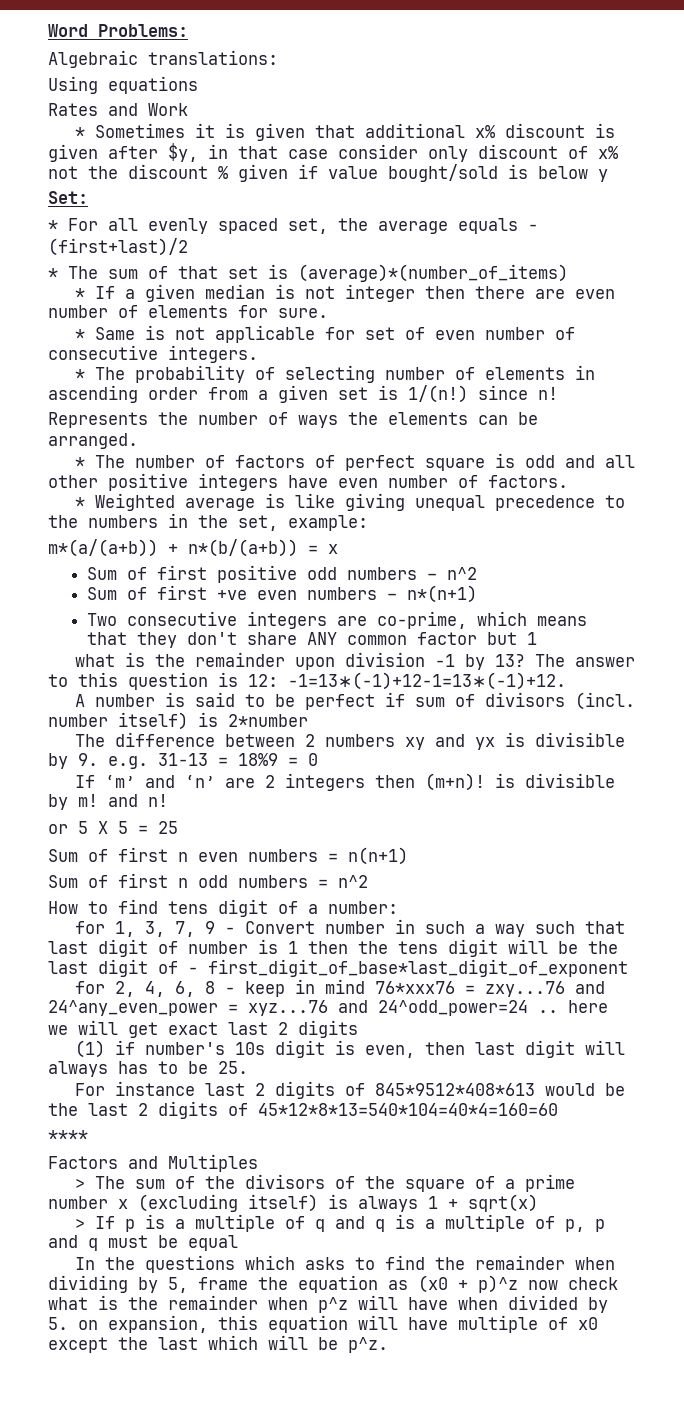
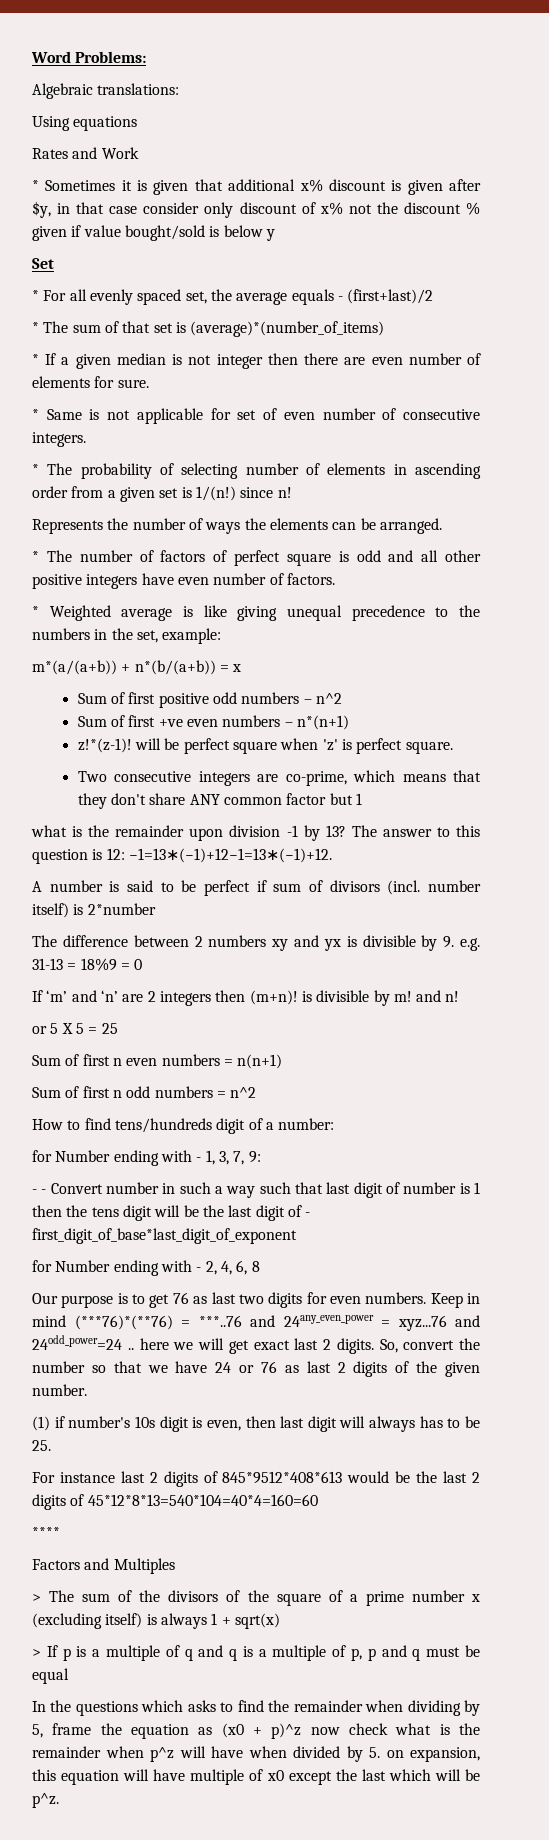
- Set:
+ Set
+ z!*(z-1)! will be perfect square when 'z' is perfect square.
- How to find tens digit of a number:
+ How to find tens/hundreds digit of a number:
- for 1, 3, 7, 9 - Convert number in such a way such that last digit of number is 1 then the tens digit will be the last digit of - first_digit_of_base*last_digit_of_exponent
+ for Number ending with - 1, 3, 7, 9:
+ - - Convert number in such a way such that last digit of number is 1 then the tens digit will be the last digit of - first_digit_of_base*last_digit_of_exponent
- for 2, 4, 6, 8 - keep in mind 76*xxx76 = zxy...76 and 24^any_even_power = xyz...76 and 24^odd_power=24 .. here we will get exact last 2 digits
+ for Number ending with - 2, 4, 6, 8
+ Our purpose is to get 76 as last two digits for even numbers. Keep in mind (***76)*(**76) = ***..76 and 24any_even_power = xyz...76 and 24odd_power=24 .. here we will get exact last 2 digits. So, convert the number so that we have 24 or 76 as last 2 digits of the given number.

